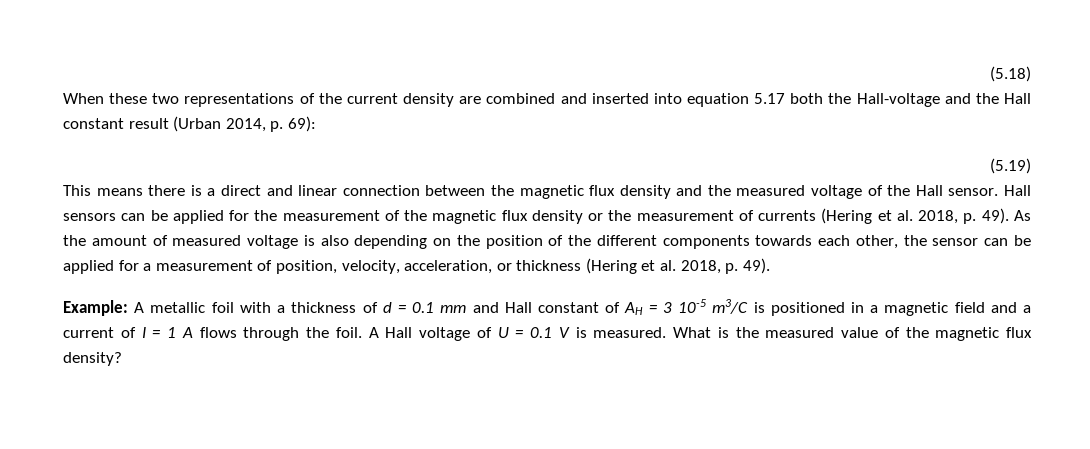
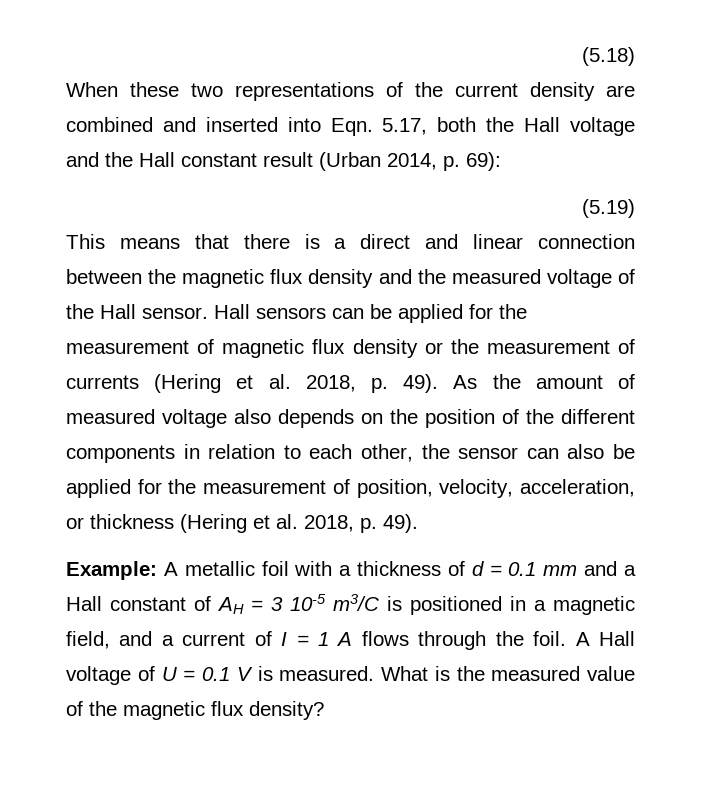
- When these two representations of the current density are combined and inserted into equation 5.17 both the Hall-voltage and the Hall constant result (Urban 2014, p. 69):
+ When these two representations of the current density are combined and inserted into Eqn. 5.17, both the Hall voltage and the Hall constant result (Urban 2014, p. 69):
- This means there is a direct and linear connection between the magnetic flux density and the measured voltage of the Hall sensor.
+ This means that there is a direct and linear connection between the magnetic flux density and the measured voltage of the Hall sensor.
- Hall sensors can be applied for the measurement of the magnetic flux density or the measurement of currents (Hering et al. 2018, p. 49).
+ Hall sensors can be applied for the measurement of magnetic flux density or the measurement of currents (Hering et al. 2018, p. 49).
- As the amount of measured voltage is also depending on the position of the different components towards each other, the sensor can be applied for a measurement of position, velocity, acceleration, or thickness (Hering et al. 2018, p. 49).
+ As the amount of measured voltage also depends on the position of the different components in relation to each other, the sensor can also be applied for the measurement of position, velocity, acceleration, or thickness (Hering et al. 2018, p. 49).
- Example: A metallic foil with a thickness of d = 0.1 mm and Hall constant of AH = 3 10-5 m3/C is positioned in a magnetic field and a current of I = 1 A flows through the foil.
+ Example: A metallic foil with a thickness of d = 0.1 mm and a Hall constant of AH = 3 10-5 m3/C is positioned in a magnetic field, and a current of I = 1 A flows through the foil.

